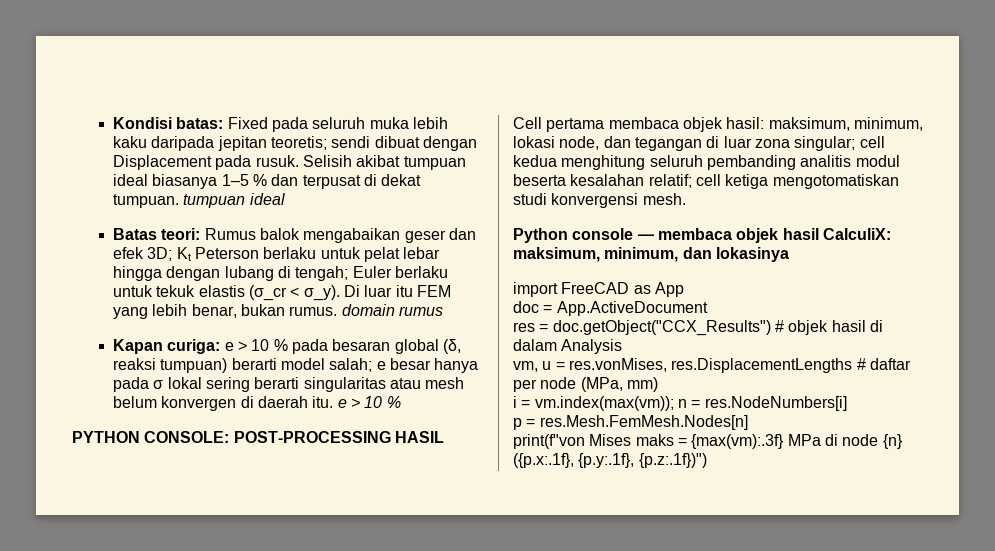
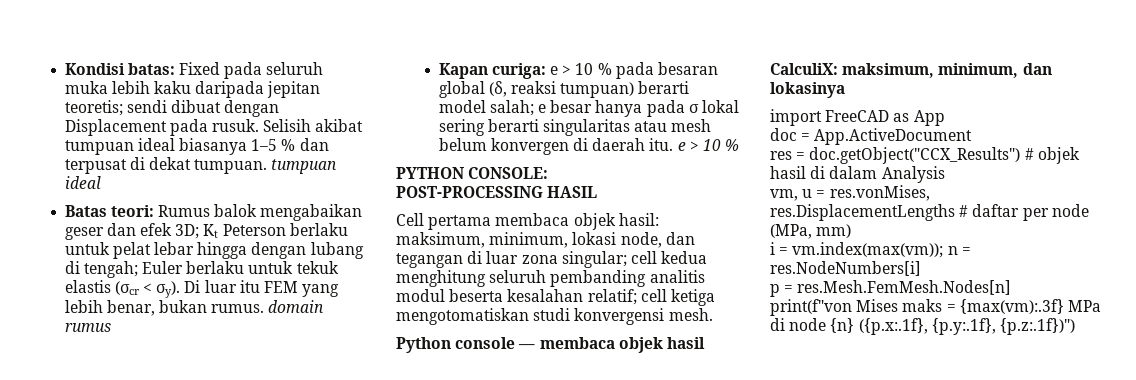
- Batas teori: Rumus balok mengabaikan geser dan efek 3D; Kt Peterson berlaku untuk pelat lebar hingga dengan lubang di tengah; Euler berlaku untuk tekuk elastis (σ_cr < σ_y).
+ Batas teori: Rumus balok mengabaikan geser dan efek 3D; Kt Peterson berlaku untuk pelat lebar hingga dengan lubang di tengah; Euler berlaku untuk tekuk elastis (σcr < σy).
- PYTHON CONSOLE: POST-PROCESSING HASIL
+ PYTHON CONSOLE:
+ POST-PROCESSING HASIL

